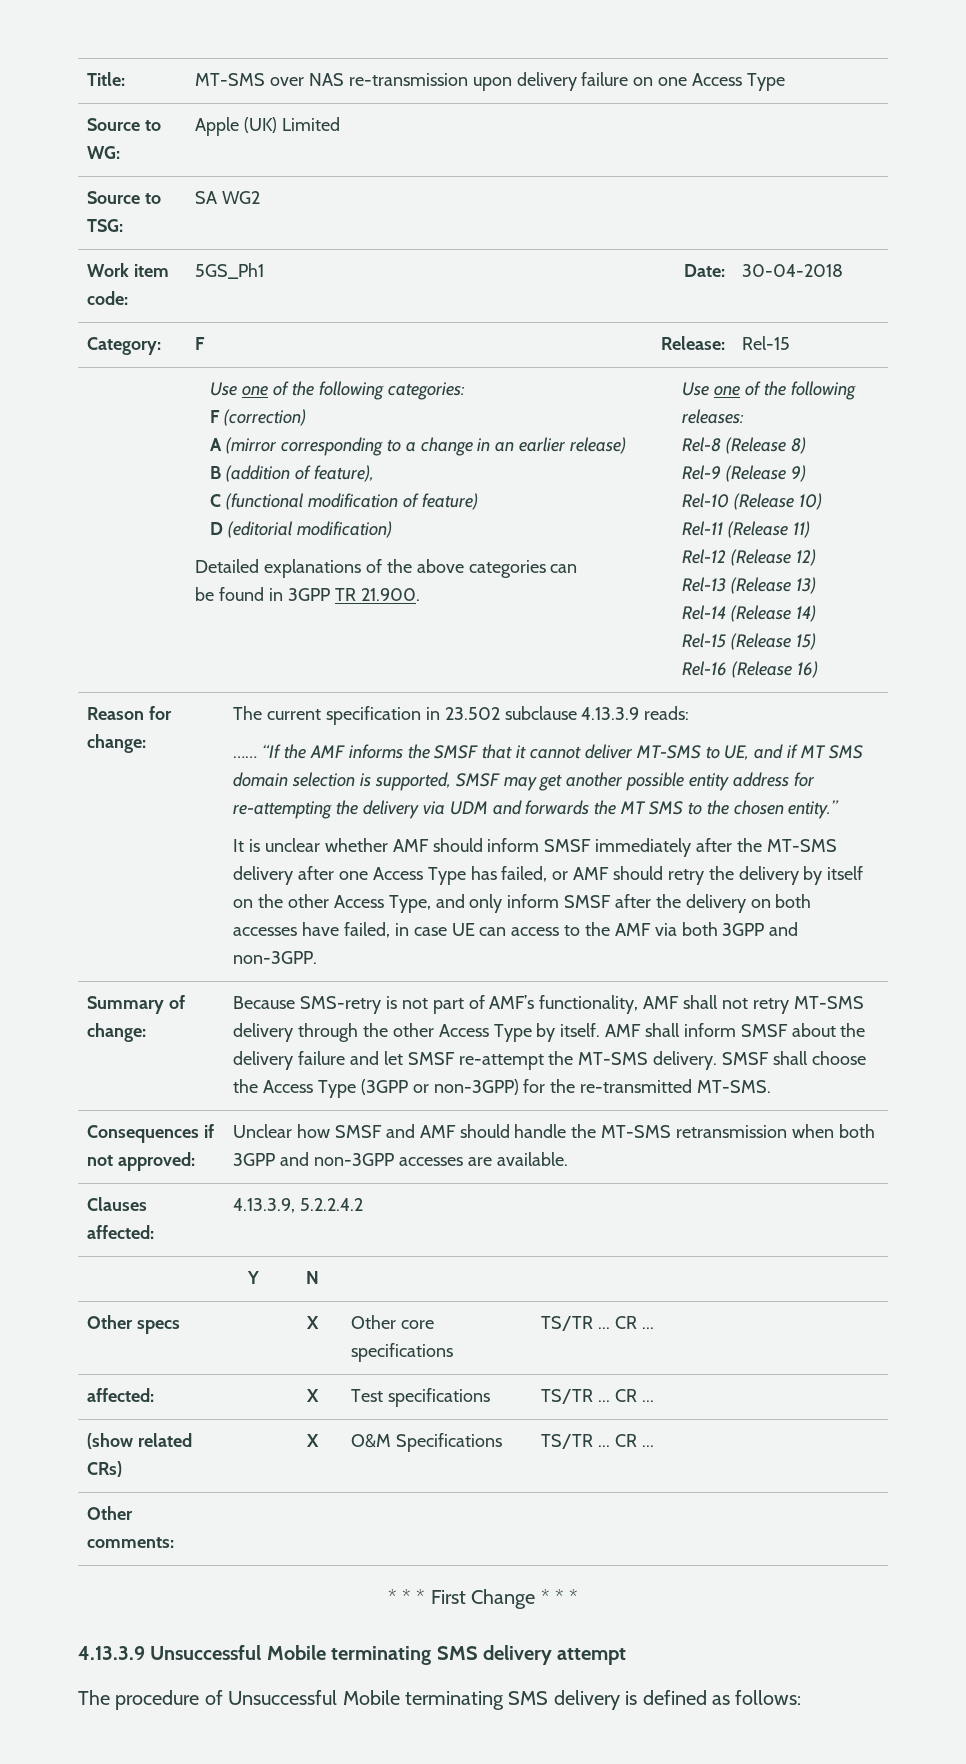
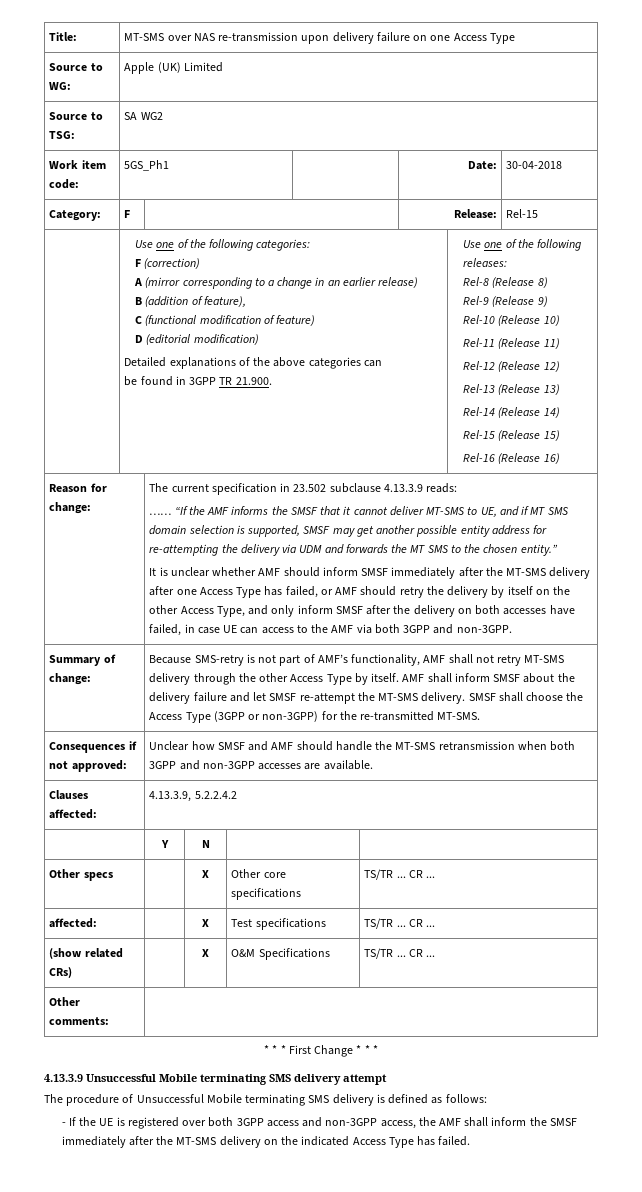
+ - If the UE is registered over both 3GPP access and non-3GPP access, the AMF shall inform the SMSF immediately after the MT-SMS delivery on the indicated Access Type has failed.

